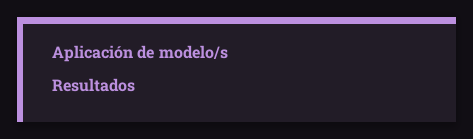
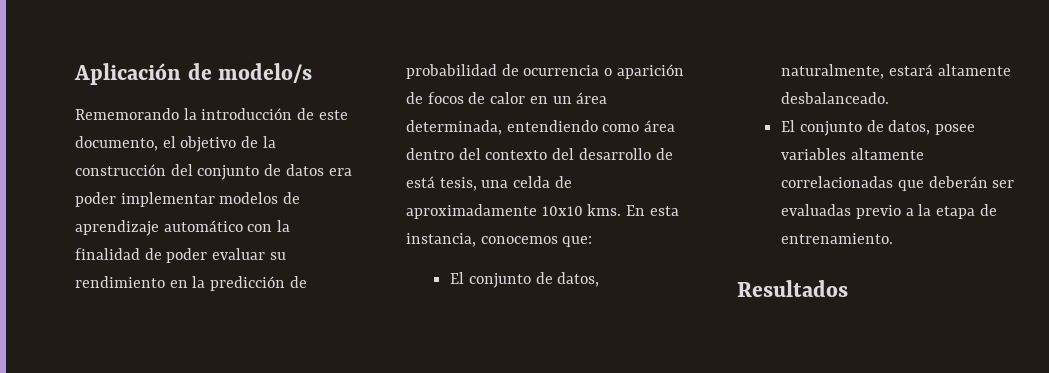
+ Rememorando la introducción de este documento, el objetivo de la construcción del conjunto de datos era poder implementar modelos de aprendizaje automático con la finalidad de poder evaluar su rendimiento en la predicción de probabilidad de ocurrencia o aparición de focos de calor en un área determinada, entendiendo como área dentro del contexto del desarrollo de está tesis, una celda de aproximadamente 10x10 kms. En esta instancia, conocemos que:
+ El conjunto de datos, naturalmente, estará altamente desbalanceado.
+ El conjunto de datos, posee variables altamente correlacionadas que deberán ser evaluadas previo a la etapa de entrenamiento.

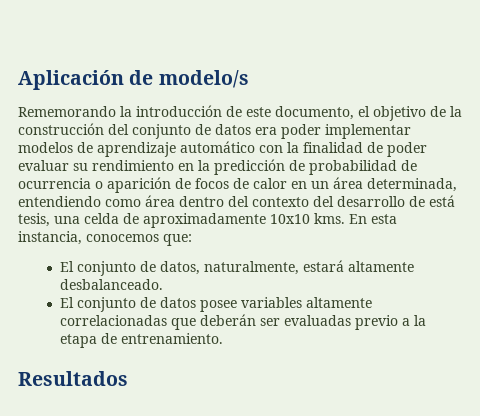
- El conjunto de datos, posee variables altamente correlacionadas que deberán ser evaluadas previo a la etapa de entrenamiento.
+ El conjunto de datos posee variables altamente correlacionadas que deberán ser evaluadas previo a la etapa de entrenamiento.

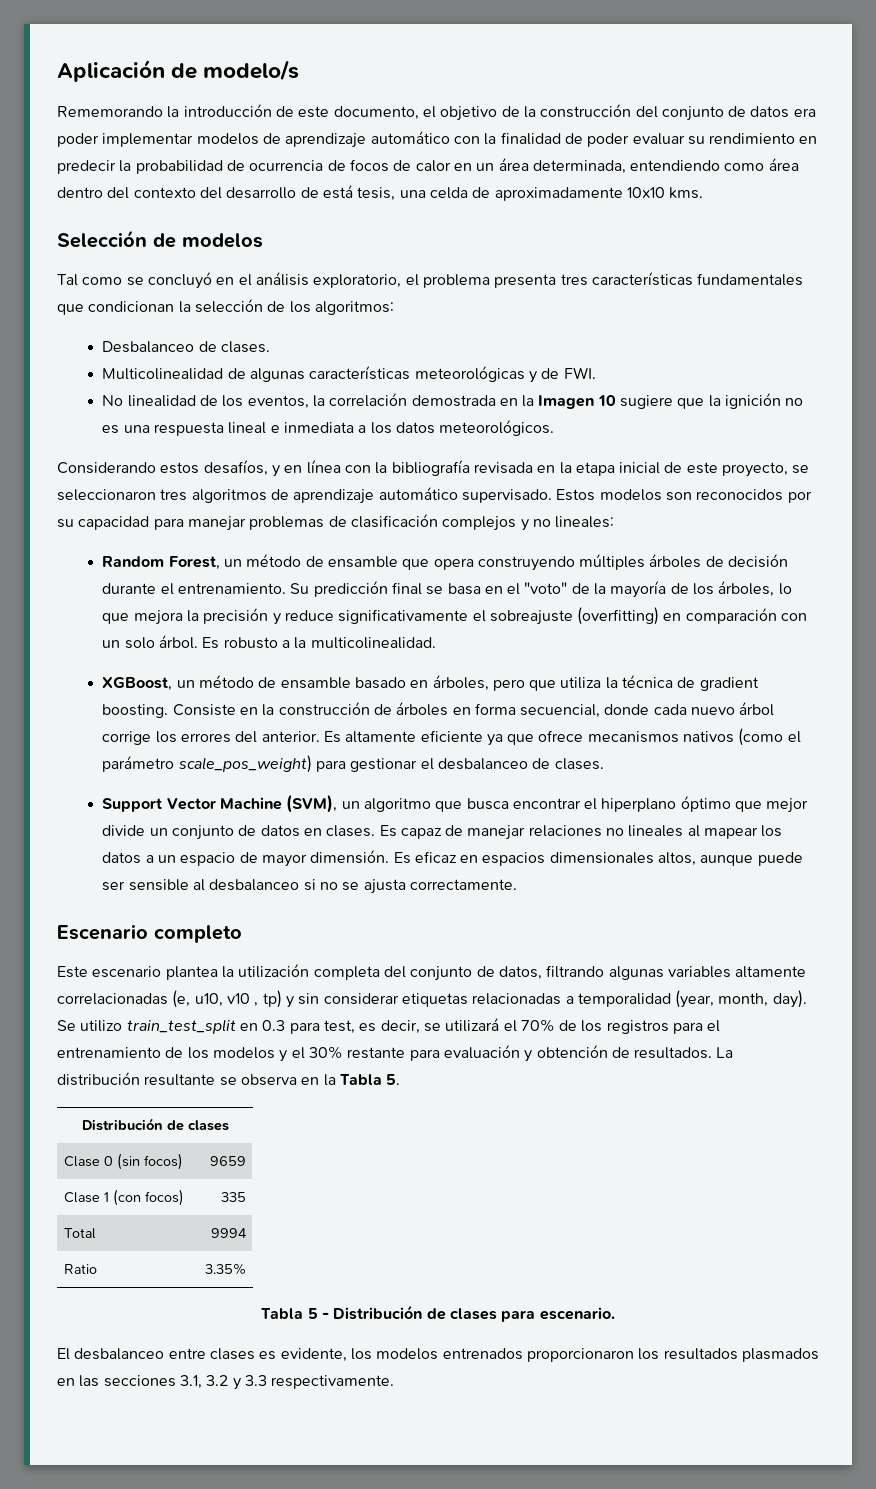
- Rememorando la introducción de este documento, el objetivo de la construcción del conjunto de datos era poder implementar modelos de aprendizaje automático con la finalidad de poder evaluar su rendimiento en la predicción de probabilidad de ocurrencia o aparición de focos de calor en un área determinada, entendiendo como área dentro del contexto del desarrollo de está tesis, una celda de aproximadamente 10x10 kms. En esta instancia, conocemos que:
- El conjunto de datos, naturalmente, estará altamente desbalanceado.
- El conjunto de datos posee variables altamente correlacionadas que deberán ser evaluadas previo a la etapa de entrenamiento.
- Resultados
+ Rememorando la introducción de este documento, el objetivo de la construcción del conjunto de datos era poder implementar modelos de aprendizaje automático con la finalidad de poder evaluar su rendimiento en predecir la probabilidad de ocurrencia de focos de calor en un área determinada, entendiendo como área dentro del contexto del desarrollo de está tesis, una celda de aproximadamente 10x10 kms.
+ Selección de modelos
+ Tal como se concluyó en el análisis exploratorio, el problema presenta tres características fundamentales que condicionan la selección de los algoritmos:
+ Desbalanceo de clases.
+ Multicolinealidad de algunas características meteorológicas y de FWI.
+ No linealidad de los eventos, la correlación demostrada en la Imagen 10 sugiere que la ignición no es una respuesta lineal e inmediata a los datos meteorológicos.
+ Considerando estos desafíos, y en línea con la bibliografía revisada en la etapa inicial de este proyecto, se seleccionaron tres algoritmos de aprendizaje automático supervisado. Estos modelos son reconocidos por su capacidad para manejar problemas de clasificación complejos y no lineales:
+ Random Forest, un método de ensamble que opera construyendo múltiples árboles de decisión durante el entrenamiento. Su predicción final se basa en el "voto" de la mayoría de los árboles, lo que mejora la precisión y reduce significativamente el sobreajuste (overfitting) en comparación con un solo árbol. Es robusto a la multicolinealidad.
+ XGBoost, un método de ensamble basado en árboles, pero que utiliza la técnica de gradient boosting. Consiste en la construcción de árboles en forma secuencial, donde cada nuevo árbol corrige los errores del anterior. Es altamente eficiente ya que ofrece mecanismos nativos (como el parámetro scale_pos_weight) para gestionar el desbalanceo de clases.
+ Support Vector Machine (SVM), un algoritmo que busca encontrar el hiperplano óptimo que mejor divide un conjunto de datos en clases. Es capaz de manejar relaciones no lineales al mapear los datos a un espacio de mayor dimensión. Es eficaz en espacios dimensionales altos, aunque puede ser sensible al desbalanceo si no se ajusta correctamente.
+ Escenario completo
+ Este escenario plantea la utilización completa del conjunto de datos, filtrando algunas variables altamente correlacionadas (e, u10, v10 , tp) y sin considerar etiquetas relacionadas a temporalidad (year, month, day). Se utilizo train_test_split en 0.3 para test, es decir, se utilizará el 70% de los registros para el entrenamiento de los modelos y el 30% restante para evaluación y obtención de resultados. La distribución resultante se observa en la Tabla 5.
+ Distribución de clases
+ Clase 0 (sin focos) | 9659
+ Clase 1 (con focos) | 335
+ Total | 9994
+ Ratio | 3.35%
+ Tabla 5 - Distribución de clases para escenario.
+ El desbalanceo entre clases es evidente, los modelos entrenados proporcionaron los resultados plasmados en las secciones 3.1, 3.2 y 3.3 respectivamente.

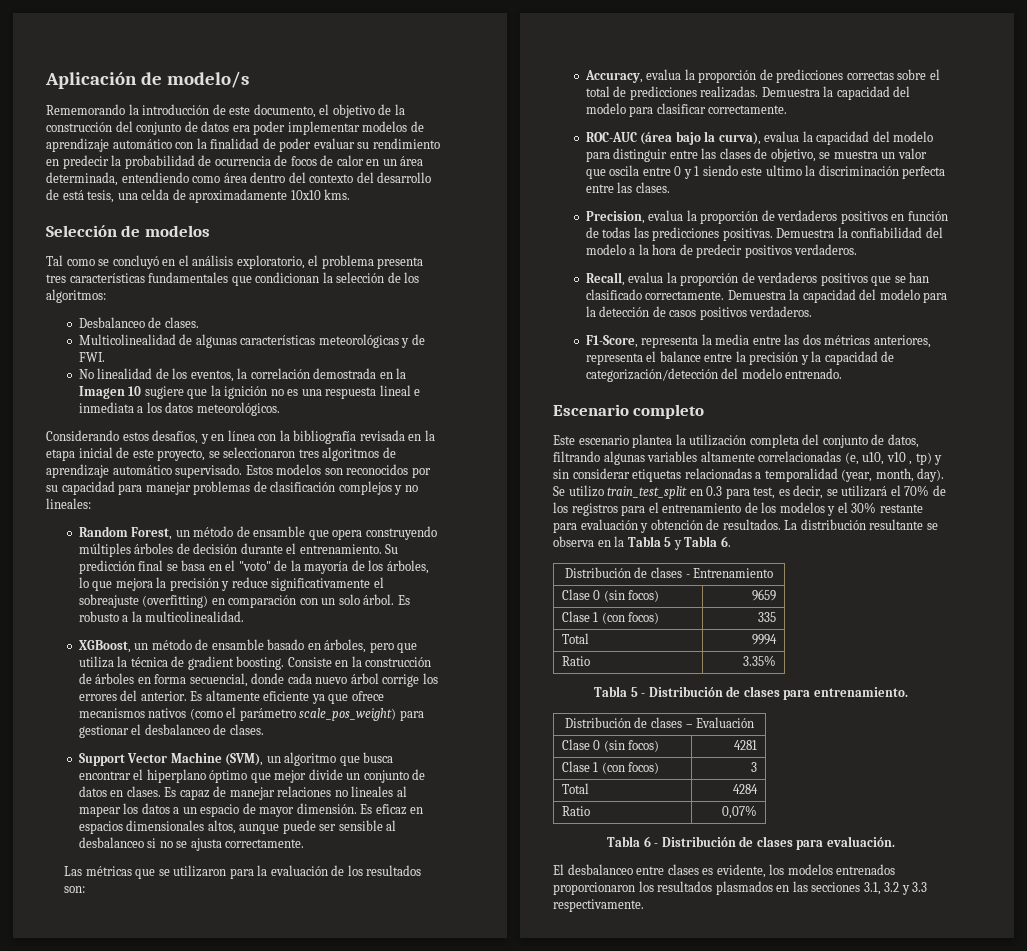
+ Las métricas que se utilizaron para la evaluación de los resultados son:
+ Accuracy, evalua la proporción de predicciones correctas sobre el total de predicciones realizadas. Demuestra la capacidad del modelo para clasificar correctamente.
+ ROC-AUC (área bajo la curva), evalua la capacidad del modelo para distinguir entre las clases de objetivo, se muestra un valor que oscila entre 0 y 1 siendo este ultimo la discriminación perfecta entre las clases.
+ Precision, evalua la proporción de verdaderos positivos en función de todas las predicciones positivas. Demuestra la confiabilidad del modelo a la hora de predecir positivos verdaderos.
+ Recall, evalua la proporción de verdaderos positivos que se han clasificado correctamente. Demuestra la capacidad del modelo para la detección de casos positivos verdaderos.
+ F1-Score, representa la media entre las dos métricas anteriores, representa el balance entre la precisión y la capacidad de categorización/detección del modelo entrenado.
- La distribución resultante se observa en la Tabla 5.
- Distribución de clases
+ La distribución resultante se observa en la Tabla 5 y Tabla 6.
+ Distribución de clases - Entrenamiento
- Tabla 5 - Distribución de clases para escenario.
+ Tabla 5 - Distribución de clases para entrenamiento.
+ Distribución de clases – Evaluación
+ Clase 0 (sin focos) | 4281
+ Clase 1 (con focos) | 3
+ Total | 4284
+ Ratio | 0,07%
+ Tabla 6 - Distribución de clases para evaluación.

